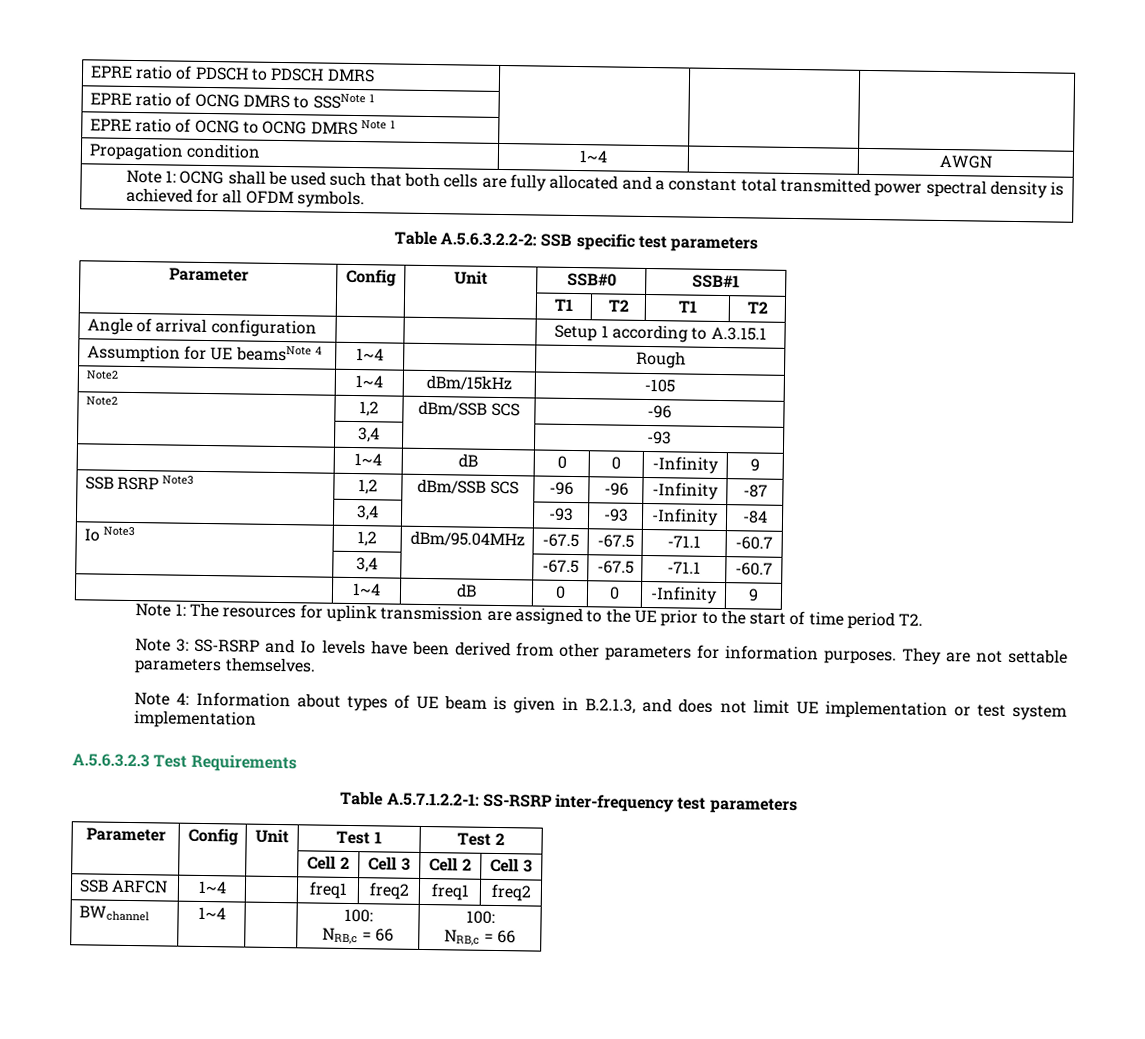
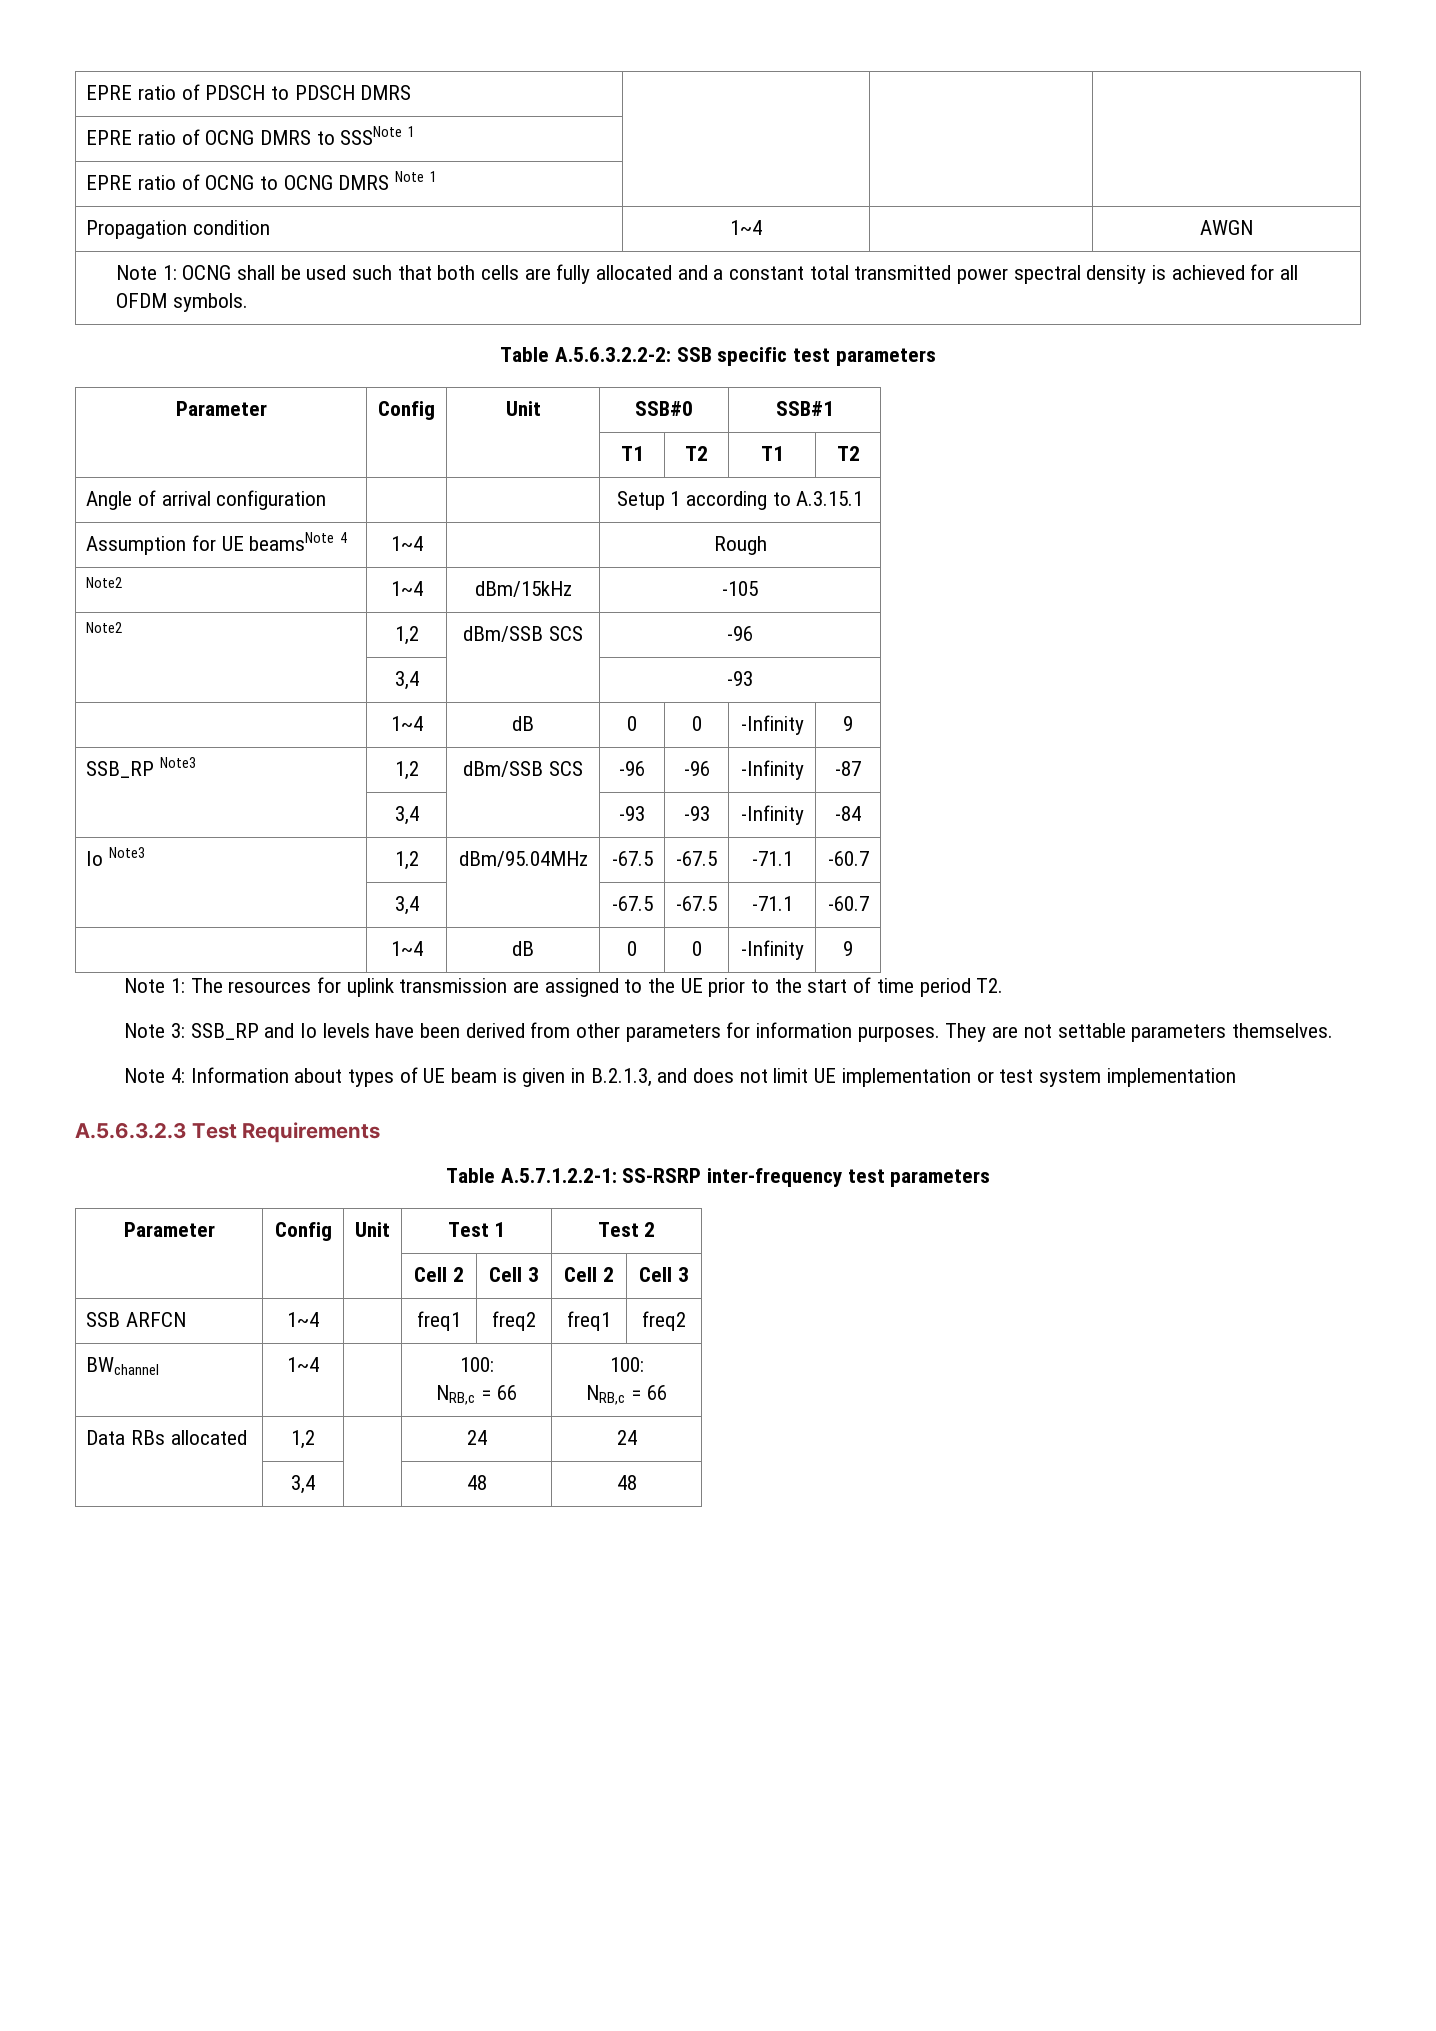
- SSB RSRP Note3 | 1,2 | dBm/SSB SCS | -96 | -96 | -Infinity | -87
+ SSB_RP Note3 | 1,2 | dBm/SSB SCS | -96 | -96 | -Infinity | -87
- Note 3: SS-RSRP and Io levels have been derived from other parameters for information purposes.
+ Note 3: SSB_RP and Io levels have been derived from other parameters for information purposes.
+ Data RBs allocated | 1,2 | | 24 | 24
+ | 3,4 | | 48 | 48

